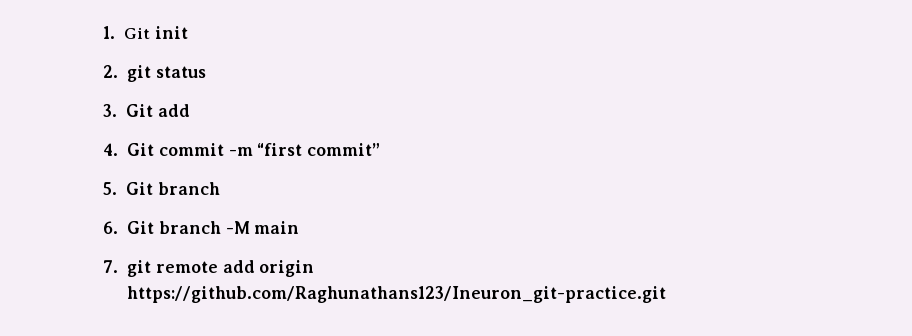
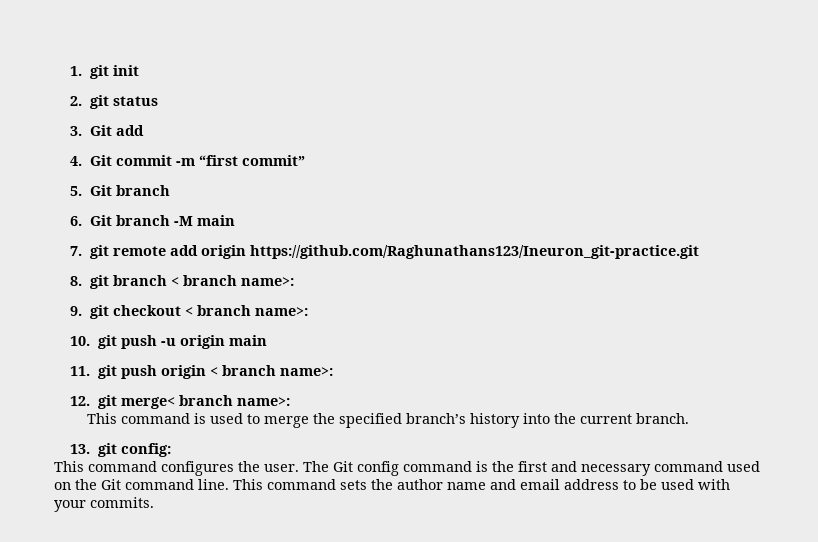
- 1. Git init
+ 1. git init
+ 8. git branch < branch name>:
+ 9. git checkout < branch name>:
+ 10. git push -u origin main
+ 11. git push origin < branch name>:
+ 12. git merge< branch name>:
+ This command is used to merge the specified branch’s history into the current branch.
+ 13. git config:
+ This command configures the user. The Git config command is the first and necessary command used on the Git command line. This command sets the author name and email address to be used with your commits.

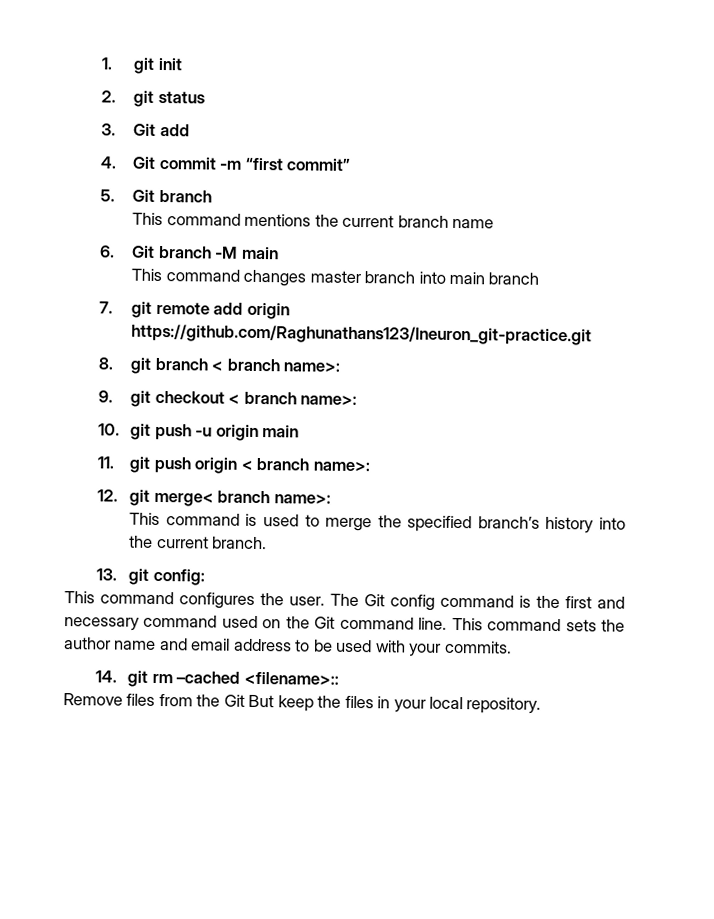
+ This command mentions the current branch name
+ This command changes master branch into main branch
+ 14. git rm –cached <filename>::
+ Remove files from the Git But keep the files in your local repository.

